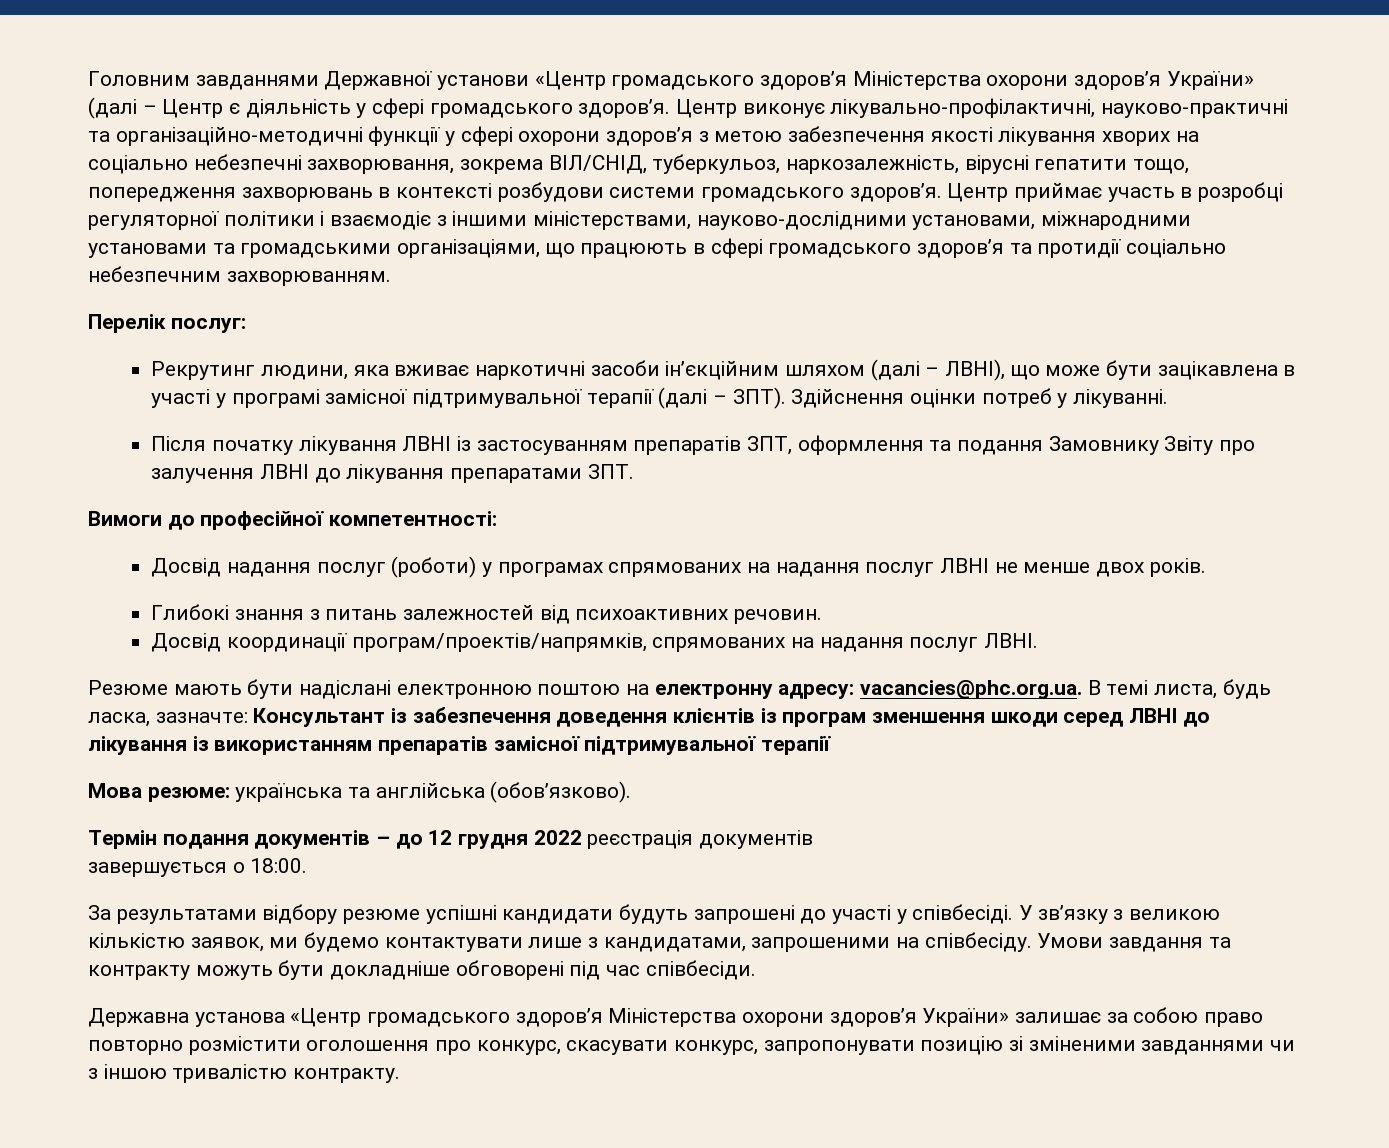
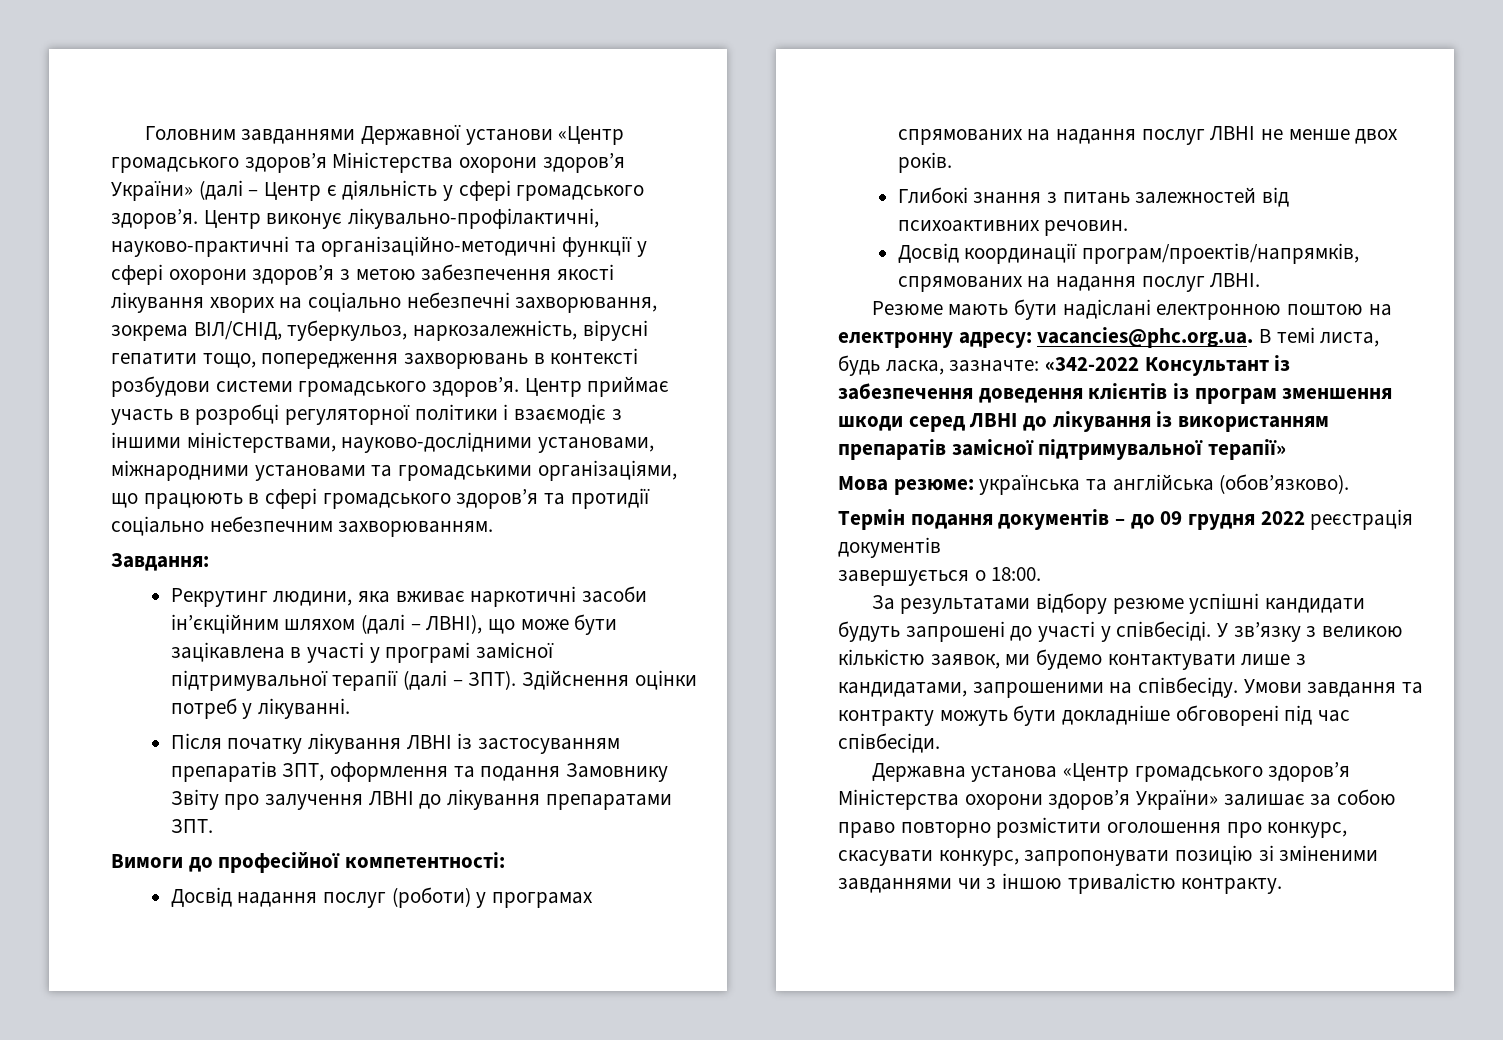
- Перелік послуг:
+ Завдання:
- Резюме мають бути надіслані електронною поштою на електронну адресу: vacancies@phc.org.ua. В темі листа, будь ласка, зазначте: Консультант із забезпечення доведення клієнтів із програм зменшення шкоди серед ЛВНІ до лікування із використанням препаратів замісної підтримувальної терапії
+ Резюме мають бути надіслані електронною поштою на електронну адресу: vacancies@phc.org.ua. В темі листа, будь ласка, зазначте: «342-2022 Консультант із забезпечення доведення клієнтів із програм зменшення шкоди серед ЛВНІ до лікування із використанням препаратів замісної підтримувальної терапії»
- Термін подання документів – до 12 грудня 2022 реєстрація документів
+ Термін подання документів – до 09 грудня 2022 реєстрація документів

